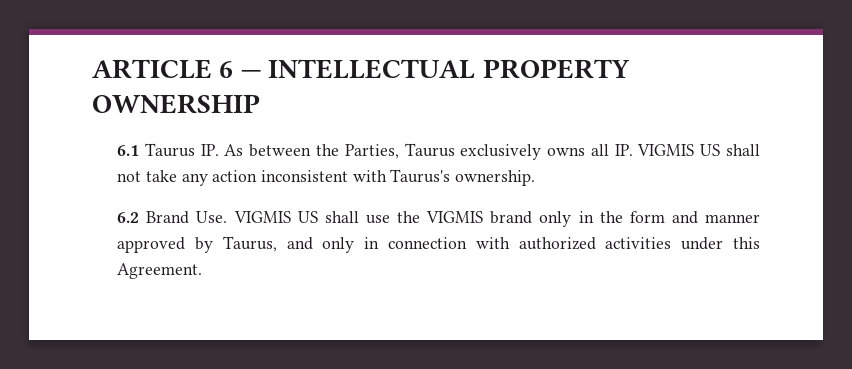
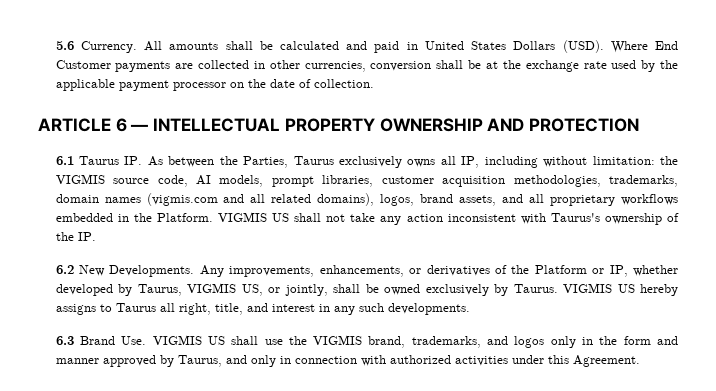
+ 5.6 Currency. All amounts shall be calculated and paid in United States Dollars (USD). Where End Customer payments are collected in other currencies, conversion shall be at the exchange rate used by the applicable payment processor on the date of collection.
- ARTICLE 6 — INTELLECTUAL PROPERTY OWNERSHIP
+ ARTICLE 6 — INTELLECTUAL PROPERTY OWNERSHIP AND PROTECTION
- 6.1 Taurus IP. As between the Parties, Taurus exclusively owns all IP. VIGMIS US shall not take any action inconsistent with Taurus's ownership.
- 6.2 Brand Use. VIGMIS US shall use the VIGMIS brand only in the form and manner approved by Taurus, and only in connection with authorized activities under this Agreement.
+ 6.1 Taurus IP. As between the Parties, Taurus exclusively owns all IP, including without limitation: the VIGMIS source code, AI models, prompt libraries, customer acquisition methodologies, trademarks, domain names (vigmis.com and all related domains), logos, brand assets, and all proprietary workflows embedded in the Platform. VIGMIS US shall not take any action inconsistent with Taurus's ownership of the IP.
+ 6.2 New Developments. Any improvements, enhancements, or derivatives of the Platform or IP, whether developed by Taurus, VIGMIS US, or jointly, shall be owned exclusively by Taurus. VIGMIS US hereby assigns to Taurus all right, title, and interest in any such developments.
+ 6.3 Brand Use. VIGMIS US shall use the VIGMIS brand, trademarks, and logos only in the form and manner approved by Taurus, and only in connection with authorized activities under this Agreement.

